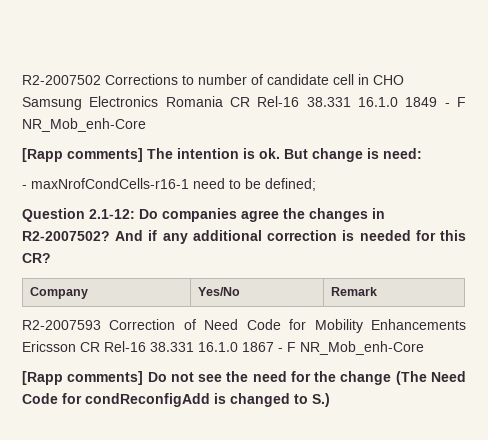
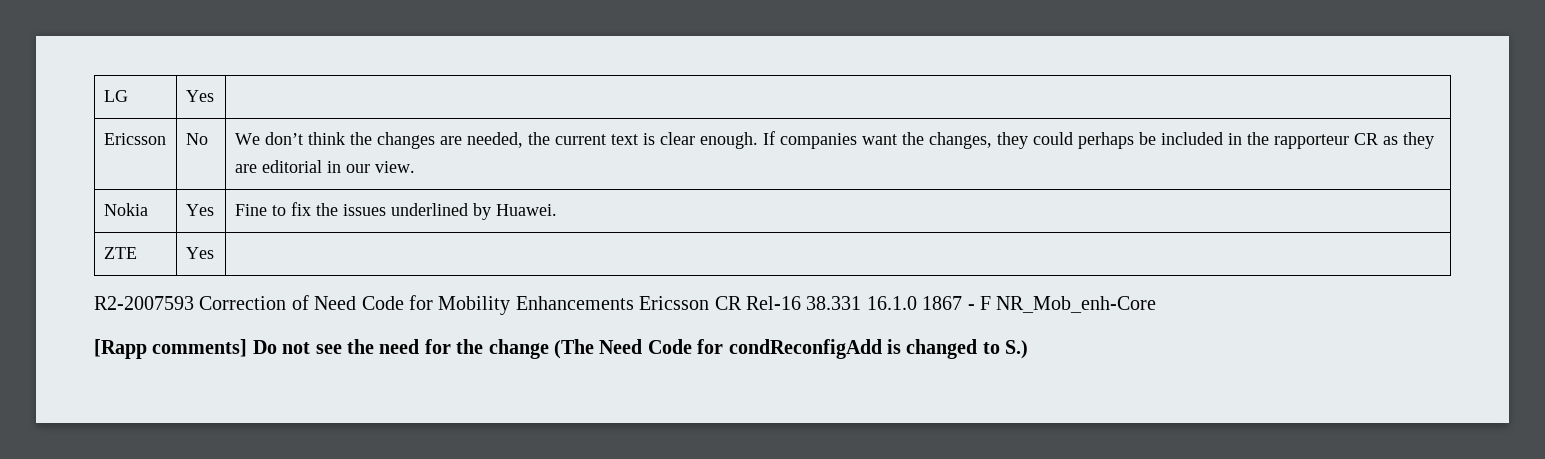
- R2-2007502 Corrections to number of candidate cell in CHO Samsung Electronics Romania CR Rel-16 38.331 16.1.0 1849 - F NR_Mob_enh-Core
- [Rapp comments] The intention is ok. But change is need:
- - maxNrofCondCells-r16-1 need to be defined;
- Question 2.1-12: Do companies agree the changes in R2-2007502? And if any additional correction is needed for this CR?
- Company | Yes/No | Remark
+ LG | Yes |
+ Ericsson | No | We don’t think the changes are needed, the current text is clear enough. If companies want the changes, they could perhaps be included in the rapporteur CR as they are editorial in our view.
+ Nokia | Yes | Fine to fix the issues underlined by Huawei.
+ ZTE | Yes |

